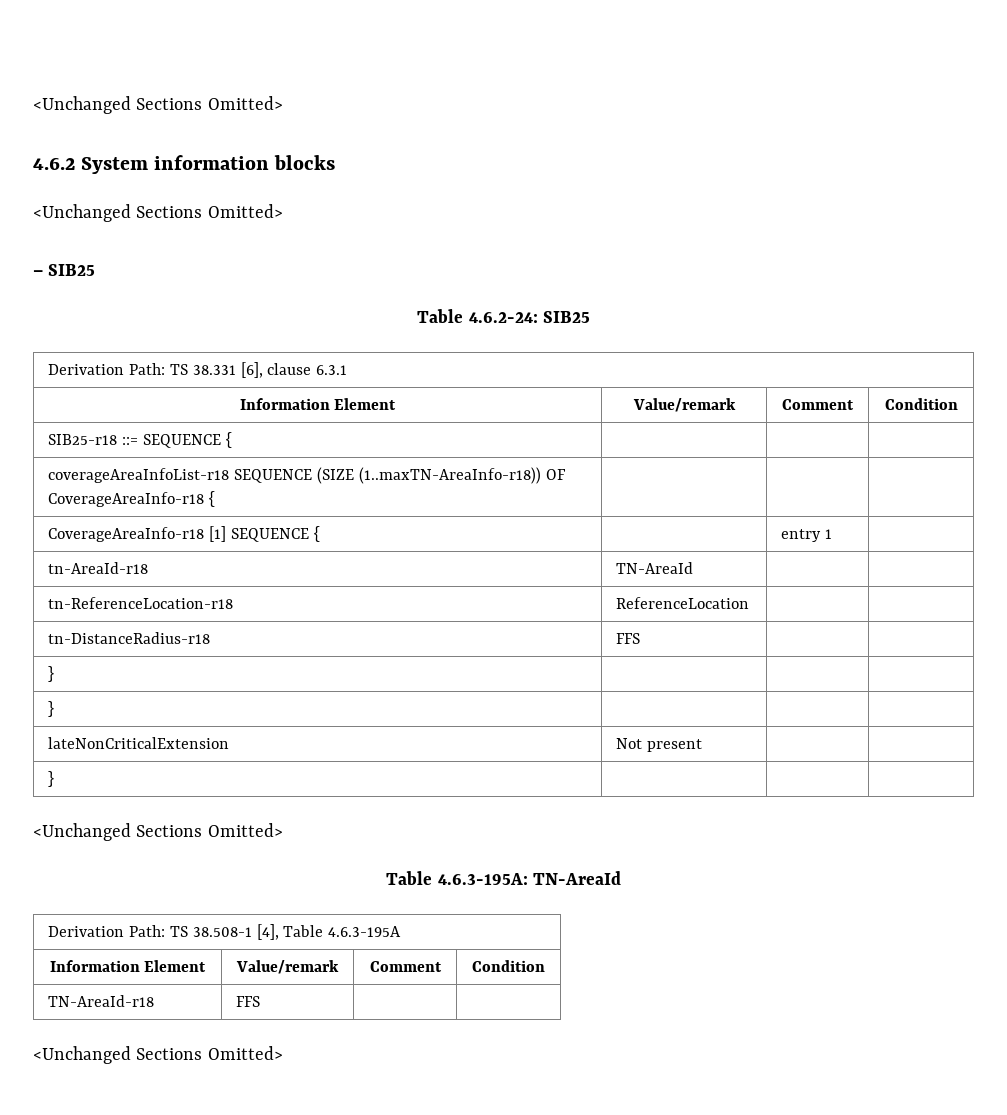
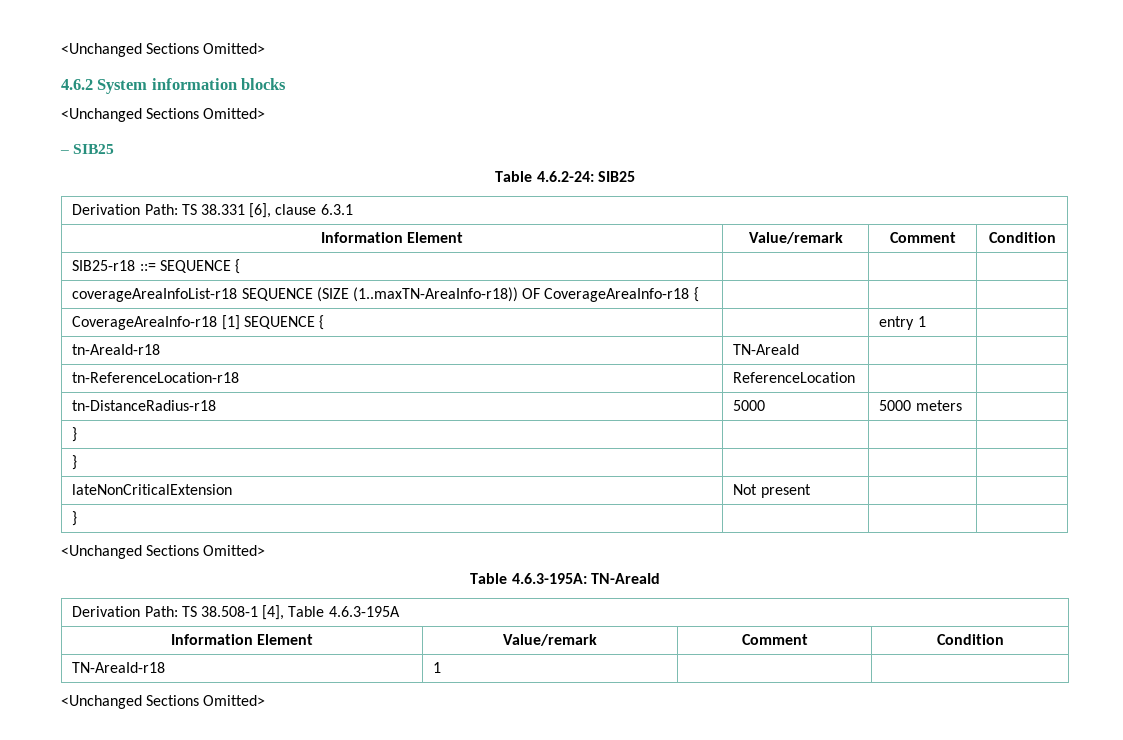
- tn-DistanceRadius-r18 | FFS | |
+ tn-DistanceRadius-r18 | 5000 | 5000 meters |
- TN-AreaId-r18 | FFS | |
+ TN-AreaId-r18 | 1 | |

